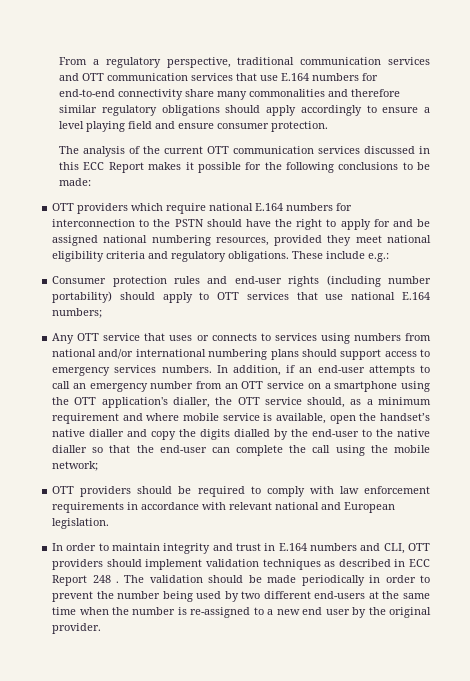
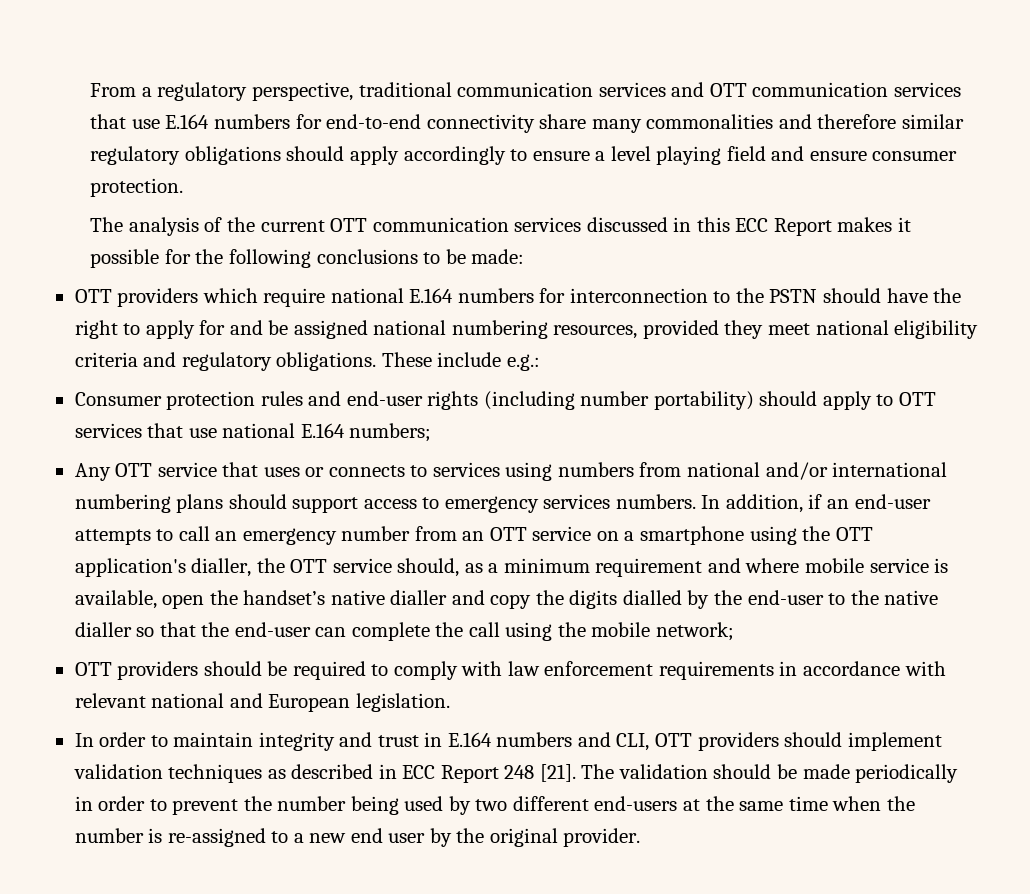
- In order to maintain integrity and trust in E.164 numbers and CLI, OTT providers should implement validation techniques as described in ECC Report 248 .
+ In order to maintain integrity and trust in E.164 numbers and CLI, OTT providers should implement validation techniques as described in ECC Report 248 [21].

